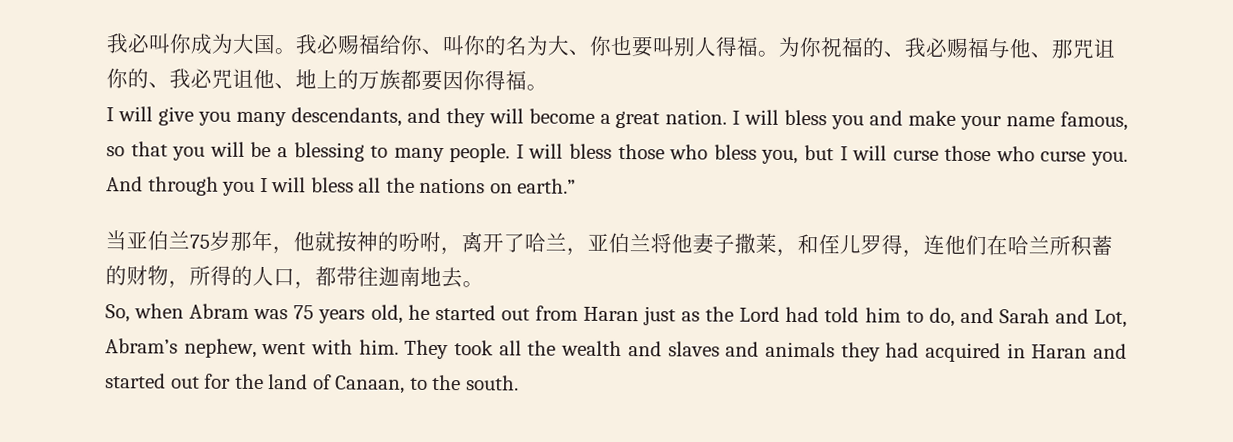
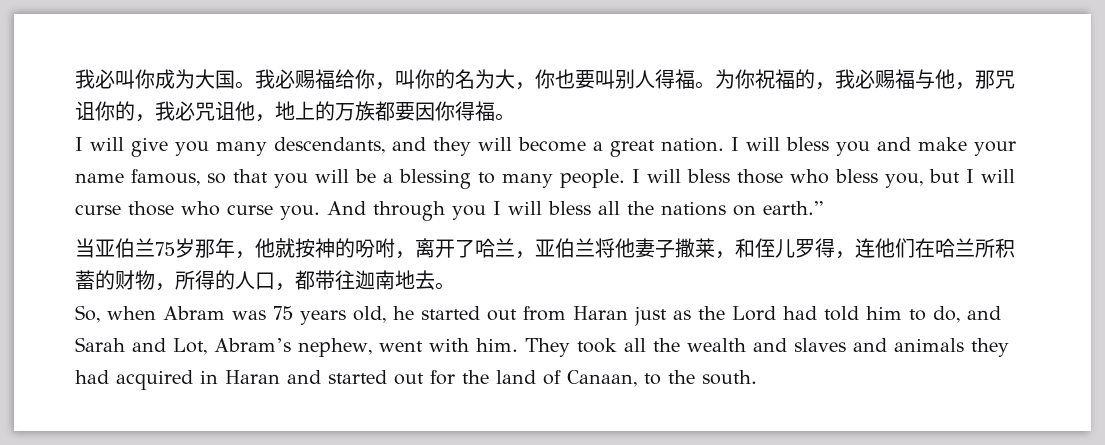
- 我必赐福给你、叫你的名为大、你也要叫别人得福。
+ 我必赐福给你，叫你的名为大，你也要叫别人得福。
- 为你祝福的、我必赐福与他、那咒诅你的、我必咒诅他、地上的万族都要因你得福。
+ 为你祝福的，我必赐福与他，那咒诅你的，我必咒诅他，地上的万族都要因你得福。

